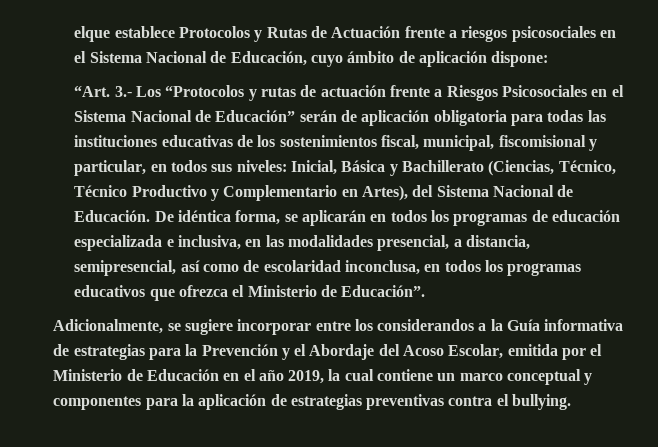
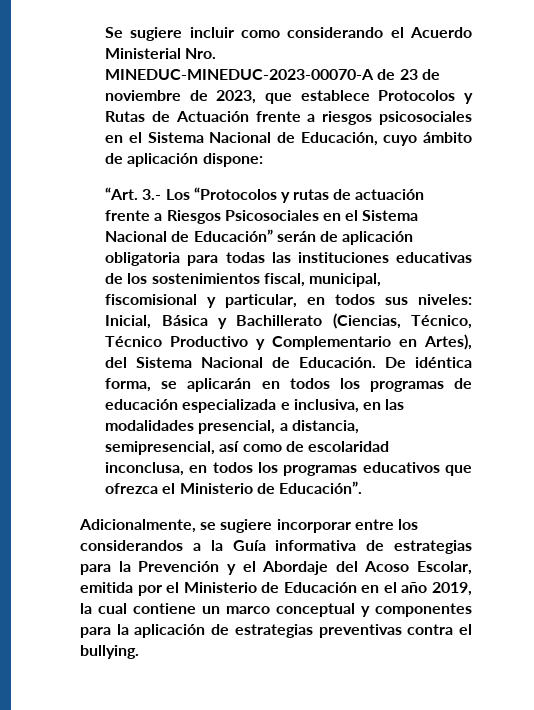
- elque establece Protocolos y Rutas de Actuación frente a riesgos psicosociales en el Sistema Nacional de Educación, cuyo ámbito de aplicación dispone:
+ Se sugiere incluir como considerando el Acuerdo Ministerial Nro. MINEDUC-MINEDUC-2023-00070-A de 23 de noviembre de 2023, que establece Protocolos y Rutas de Actuación frente a riesgos psicosociales en el Sistema Nacional de Educación, cuyo ámbito de aplicación dispone:

